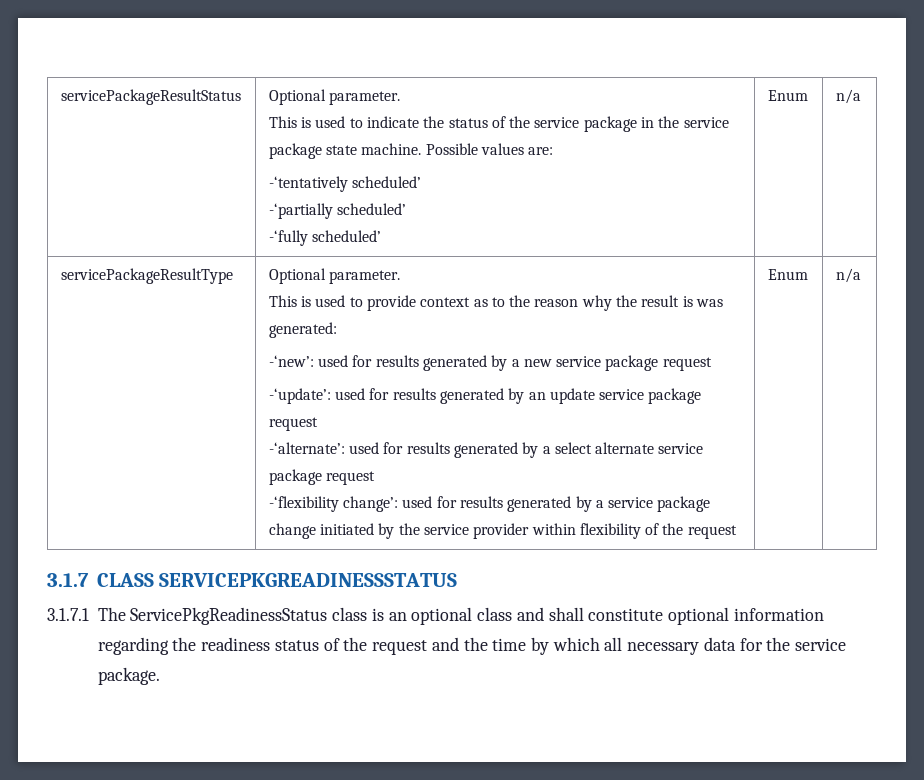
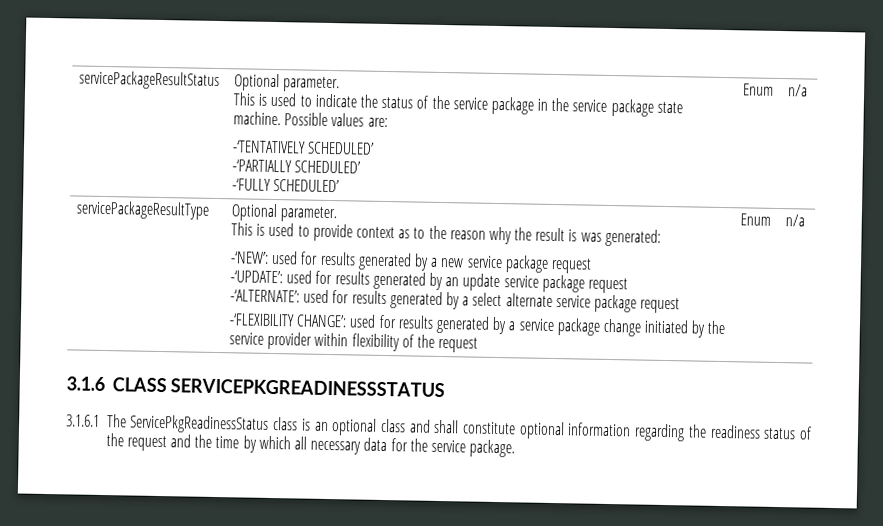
  servicePackageResultStatus | Optional parameter.
  This is used to indicate the status of the service package in the service package state machine. Possible values are:
- -‘tentatively scheduled’
- -‘partially scheduled’
- -‘fully scheduled’ | Enum | n/a
+ -‘TENTATIVELY SCHEDULED’
+ -‘PARTIALLY SCHEDULED’
+ -‘FULLY SCHEDULED’ | Enum | n/a
- -‘new’: used for results generated by a new service package request
+ -‘NEW’: used for results generated by a new service package request
- -‘update’: used for results generated by an update service package request
+ -‘UPDATE’: used for results generated by an update service package request
- -‘alternate’: used for results generated by a select alternate service package request
+ -‘ALTERNATE’: used for results generated by a select alternate service package request
- -‘flexibility change’: used for results generated by a service package change initiated by the service provider within flexibility of the request
+ -‘FLEXIBILITY CHANGE’: used for results generated by a service package change initiated by the service provider within flexibility of the request
- 3.1.7 CLASS SERVICEPKGREADINESSSTATUS
+ 3.1.6 CLASS SERVICEPKGREADINESSSTATUS
- 3.1.7.1 The ServicePkgReadinessStatus class is an optional class and shall constitute optional information regarding the readiness status of the request and the time by which all necessary data for the service package.
+ 3.1.6.1 The ServicePkgReadinessStatus class is an optional class and shall constitute optional information regarding the readiness status of the request and the time by which all necessary data for the service package.

